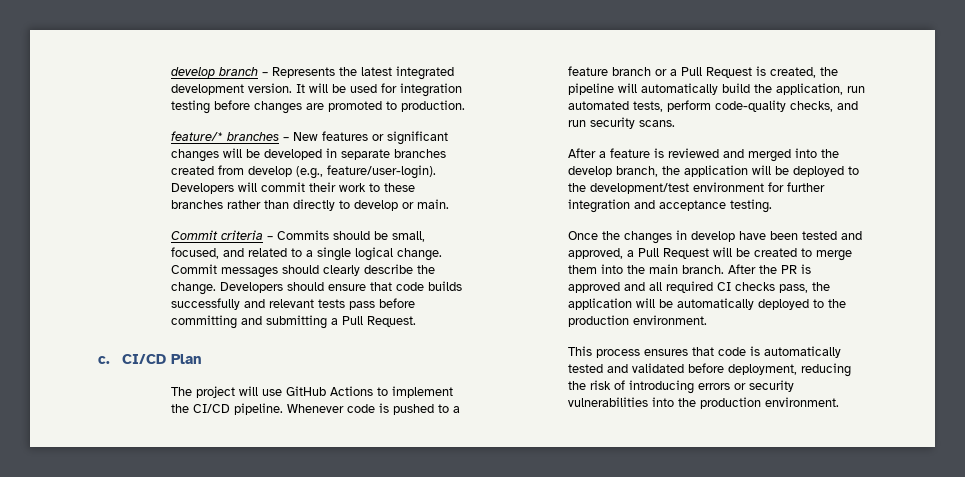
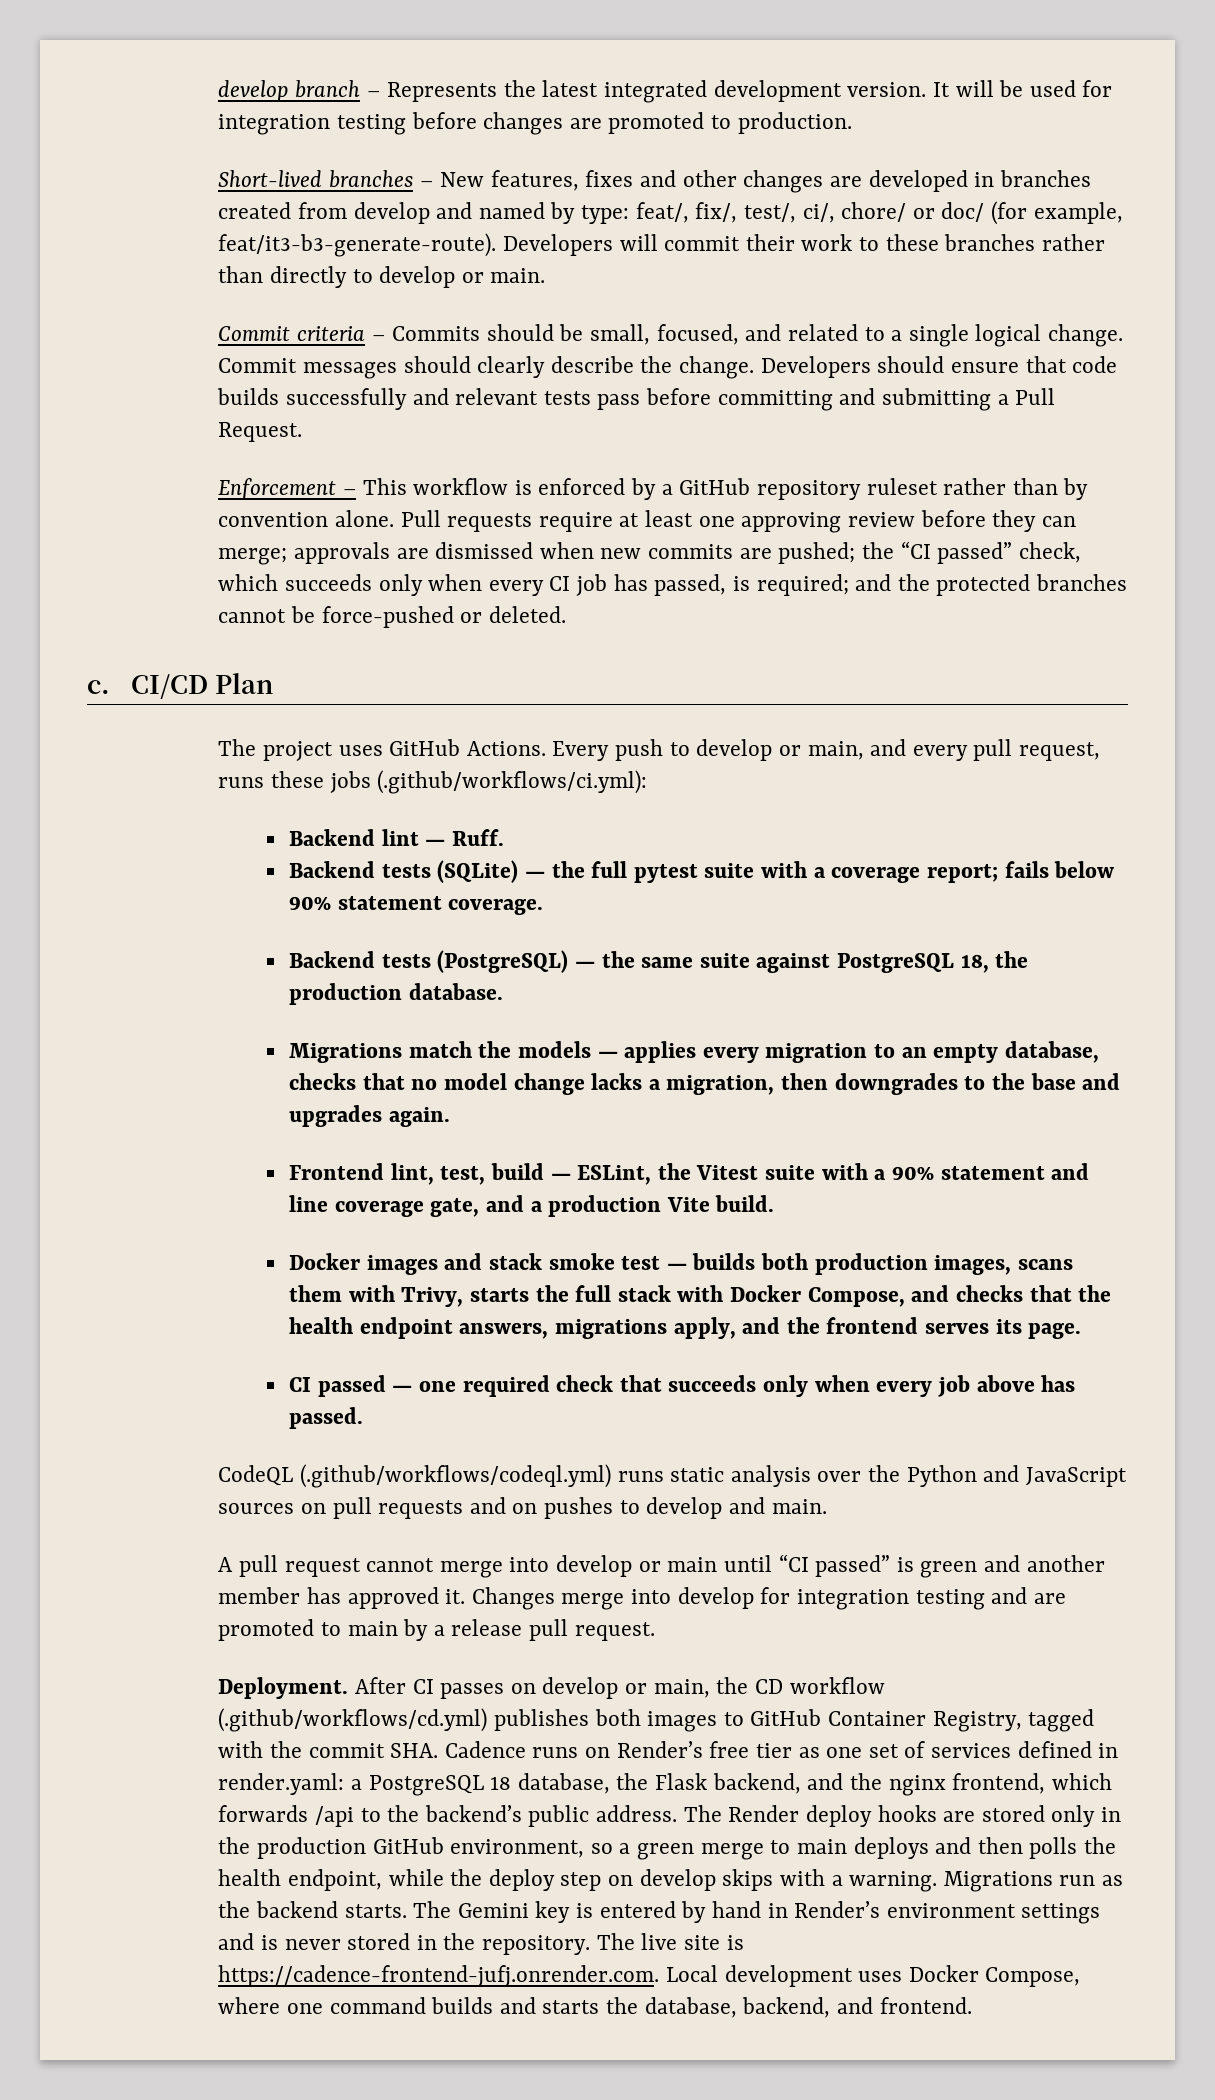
- feature/* branches – New features or significant changes will be developed in separate branches created from develop (e.g., feature/user-login).
+ Short-lived branches – New features, fixes and other changes are developed in branches created from develop and named by type: feat/, fix/, test/, ci/, chore/ or doc/ (for example, feat/it3-b3-generate-route).
+ Enforcement – This workflow is enforced by a GitHub repository ruleset rather than by convention alone. Pull requests require at least one approving review before they can merge; approvals are dismissed when new commits are pushed; the “CI passed” check, which succeeds only when every CI job has passed, is required; and the protected branches cannot be force-pushed or deleted.
- The project will use GitHub Actions to implement the CI/CD pipeline. Whenever code is pushed to a feature branch or a Pull Request is created, the pipeline will automatically build the application, run automated tests, perform code-quality checks, and run security scans.
- After a feature is reviewed and merged into the develop branch, the application will be deployed to the development/test environment for further integration and acceptance testing.
- Once the changes in develop have been tested and approved, a Pull Request will be created to merge them into the main branch. After the PR is approved and all required CI checks pass, the application will be automatically deployed to the production environment.
- This process ensures that code is automatically tested and validated before deployment, reducing the risk of introducing errors or security vulnerabilities into the production environment.
+ The project uses GitHub Actions. Every push to develop or main, and every pull request, runs these jobs (.github/workflows/ci.yml):
+ Backend lint — Ruff.
+ Backend tests (SQLite) — the full pytest suite with a coverage report; fails below 90% statement coverage.
+ Backend tests (PostgreSQL) — the same suite against PostgreSQL 18, the production database.
+ Migrations match the models — applies every migration to an empty database, checks that no model change lacks a migration, then downgrades to the base and upgrades again.
+ Frontend lint, test, build — ESLint, the Vitest suite with a 90% statement and line coverage gate, and a production Vite build.
+ Docker images and stack smoke test — builds both production images, scans them with Trivy, starts the full stack with Docker Compose, and checks that the health endpoint answers, migrations apply, and the frontend serves its page.
+ CI passed — one required check that succeeds only when every job above has passed.
+ CodeQL (.github/workflows/codeql.yml) runs static analysis over the Python and JavaScript sources on pull requests and on pushes to develop and main.
+ A pull request cannot merge into develop or main until “CI passed” is green and another member has approved it. Changes merge into develop for integration testing and are promoted to main by a release pull request.
+ Deployment. After CI passes on develop or main, the CD workflow (.github/workflows/cd.yml) publishes both images to GitHub Container Registry, tagged with the commit SHA. Cadence runs on Render’s free tier as one set of services defined in render.yaml: a PostgreSQL 18 database, the Flask backend, and the nginx frontend, which forwards /api to the backend’s public address. The Render deploy hooks are stored only in the production GitHub environment, so a green merge to main deploys and then polls the health endpoint, while the deploy step on develop skips with a warning. Migrations run as the backend starts. The Gemini key is entered by hand in Render’s environment settings and is never stored in the repository. The live site is https://cadence-frontend-jufj.onrender.com. Local development uses Docker Compose, where one command builds and starts the database, backend, and frontend.

